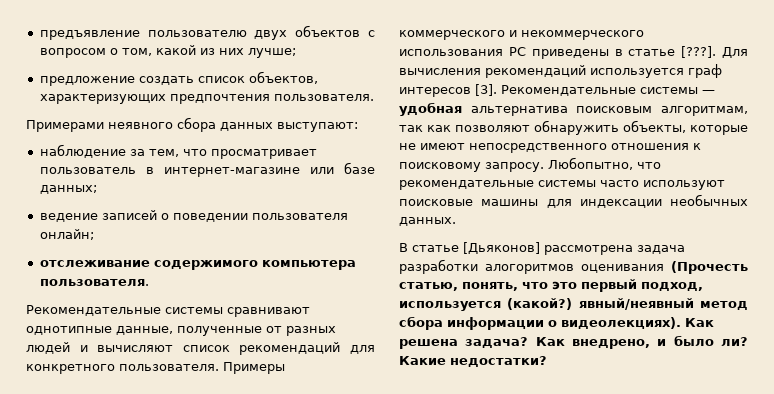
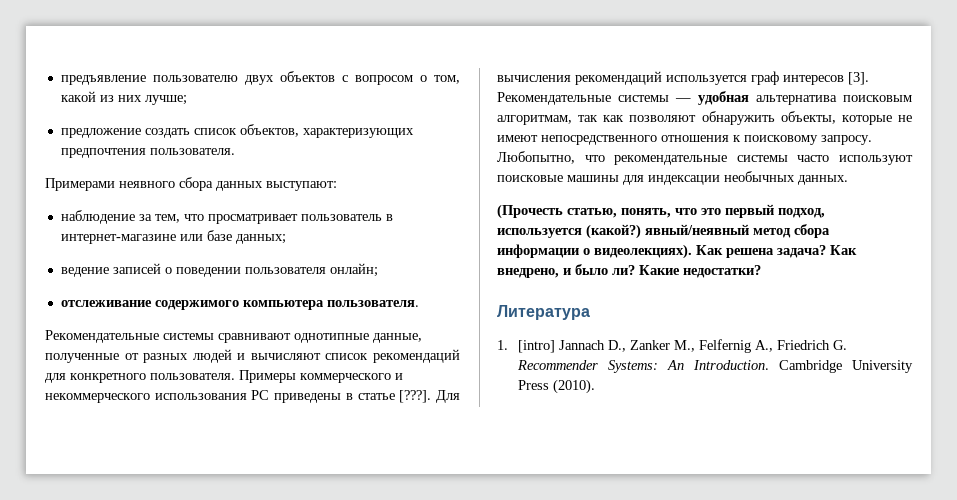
- В статье [Дьяконов] рассмотрена задача разработки алогоритмов оценивания (Прочесть статью, понять, что это первый подход, используется (какой?) явный/неявный метод сбора информации о видеолекциях).
+ (Прочесть статью, понять, что это первый подход, используется (какой?) явный/неявный метод сбора информации о видеолекциях).
+ Литература
+ 1. [intro] Jannach D., Zanker M., Felfernig A., Friedrich G. Recommender Systems: An Introduction. Cambridge University Press (2010).

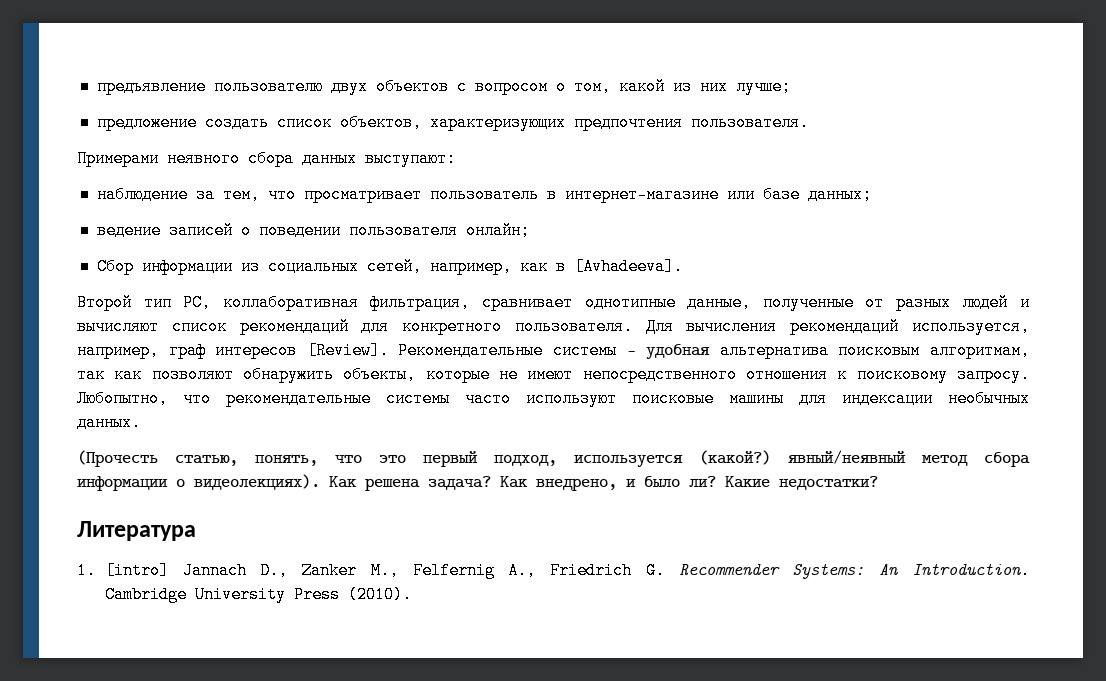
- отслеживание содержимого компьютера пользователя.
- Рекомендательные системы сравнивают однотипные данные, полученные от разных людей и вычисляют список рекомендаций для конкретного пользователя.
+ Сбор информации из социальных сетей, например, как в [Avhadeeva].
+ Второй тип РС, коллаборативная фильтрация, сравнивает однотипные данные, полученные от разных людей и вычисляют список рекомендаций для конкретного пользователя.
- Примеры коммерческого и некоммерческого использования РС приведены в статье [???].
- Для вычисления рекомендаций используется граф интересов [3].
+ Для вычисления рекомендаций используется, например, граф интересов [Review].

